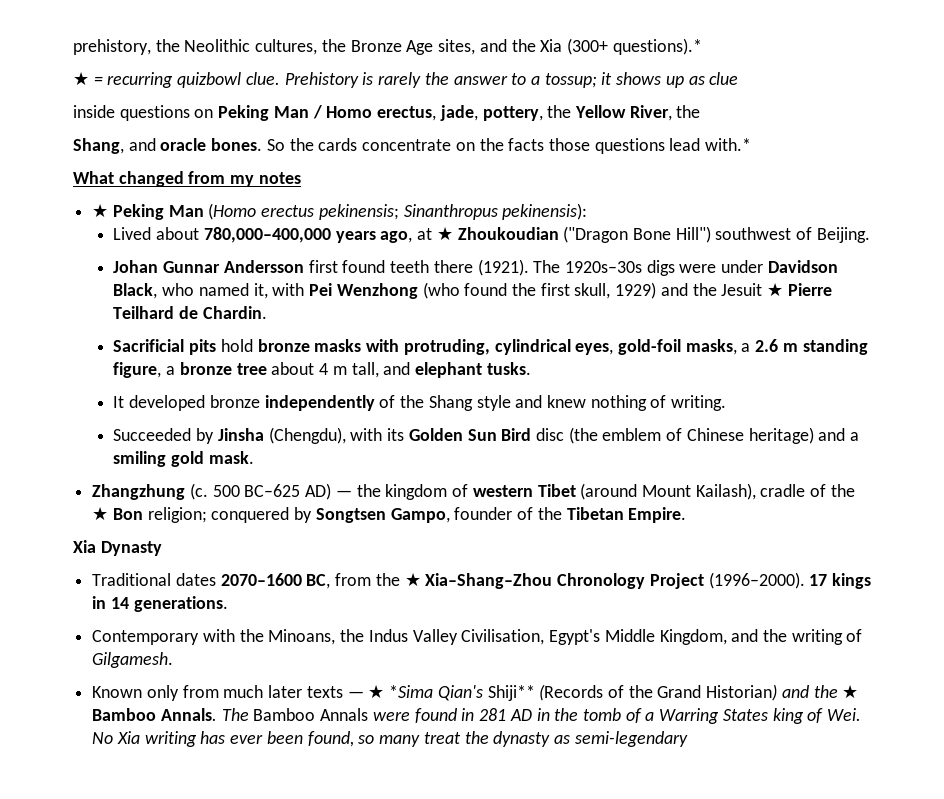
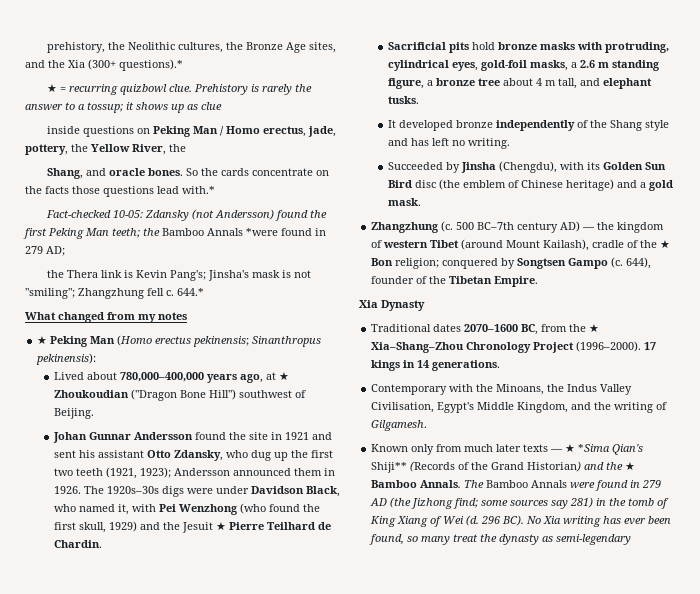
+ Fact-checked 10-05: Zdansky (not Andersson) found the first Peking Man teeth; the Bamboo Annals *were found in 279 AD;
+ the Thera link is Kevin Pang's; Jinsha's mask is not "smiling"; Zhangzhung fell c. 644.*
- Johan Gunnar Andersson first found teeth there (1921).
+ Johan Gunnar Andersson found the site in 1921 and sent his assistant Otto Zdansky, who dug up the first two teeth (1921, 1923); Andersson announced them in 1926.
- It developed bronze independently of the Shang style and knew nothing of writing.
+ It developed bronze independently of the Shang style and has left no writing.
- Succeeded by Jinsha (Chengdu), with its Golden Sun Bird disc (the emblem of Chinese heritage) and a smiling gold mask.
+ Succeeded by Jinsha (Chengdu), with its Golden Sun Bird disc (the emblem of Chinese heritage) and a gold mask.
- 500 BC–625 AD) — the kingdom of western Tibet (around Mount Kailash), cradle of the ★ Bon religion; conquered by Songtsen Gampo, founder of the Tibetan Empire.
+ 500 BC–7th century AD) — the kingdom of western Tibet (around Mount Kailash), cradle of the ★ Bon religion; conquered by Songtsen Gampo (c. 644), founder of the Tibetan Empire.
- The Bamboo Annals were found in 281 AD in the tomb of a Warring States king of Wei. No Xia writing has ever been found, so many treat the dynasty as semi-legendary
+ The Bamboo Annals were found in 279 AD (the Jizhong find; some sources say 281) in the tomb of King Xiang of Wei (d. 296 BC). No Xia writing has ever been found, so many treat the dynasty as semi-legendary

